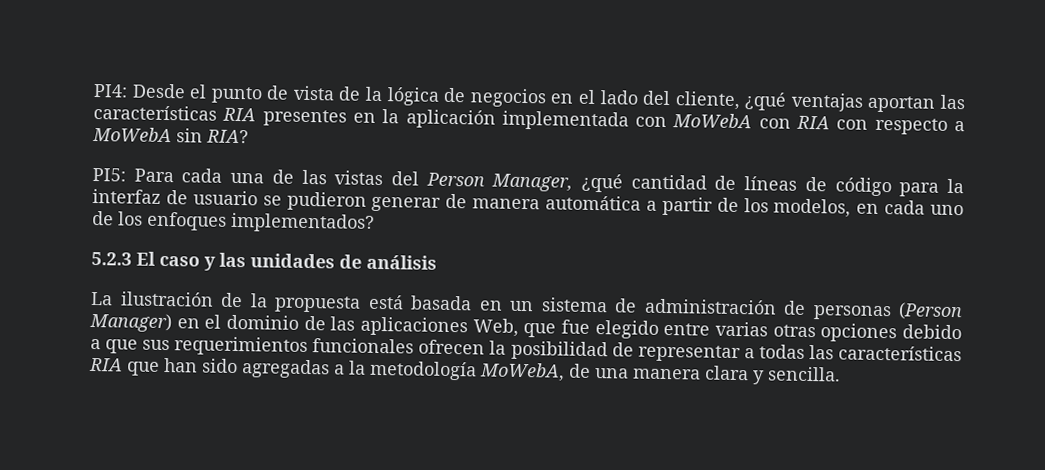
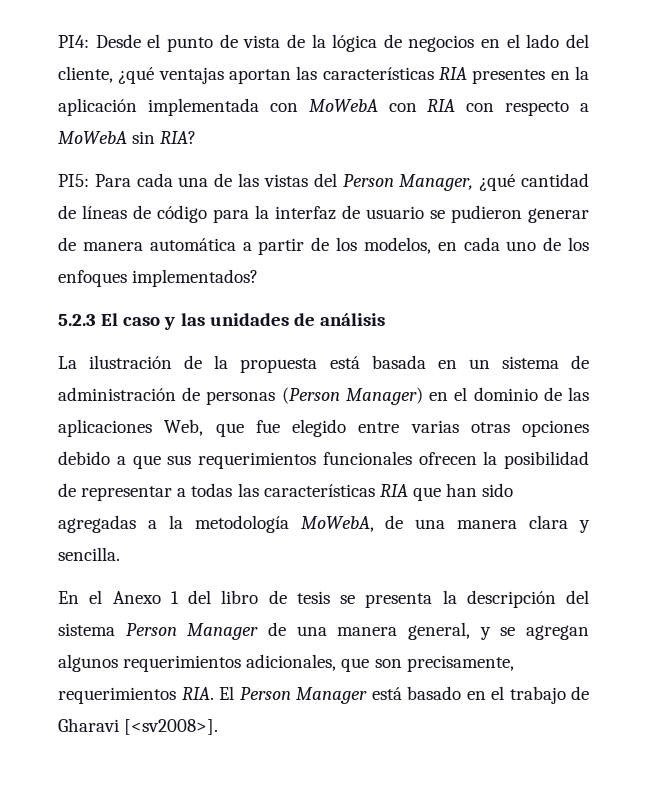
+ En el Anexo 1 del libro de tesis se presenta la descripción del sistema Person Manager de una manera general, y se agregan algunos requerimientos adicionales, que son precisamente, requerimientos RIA. El Person Manager está basado en el trabajo de Gharavi [<sv2008>].

